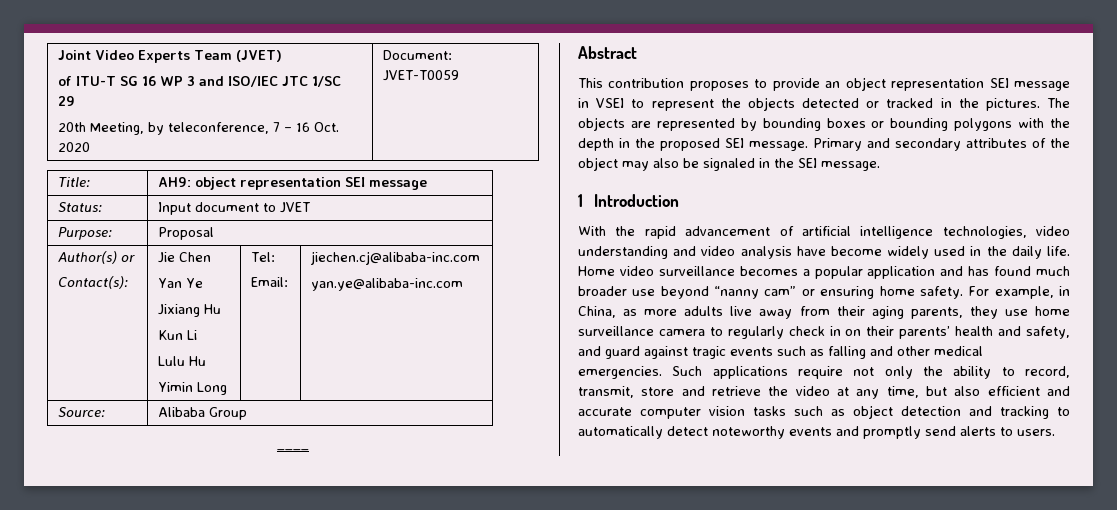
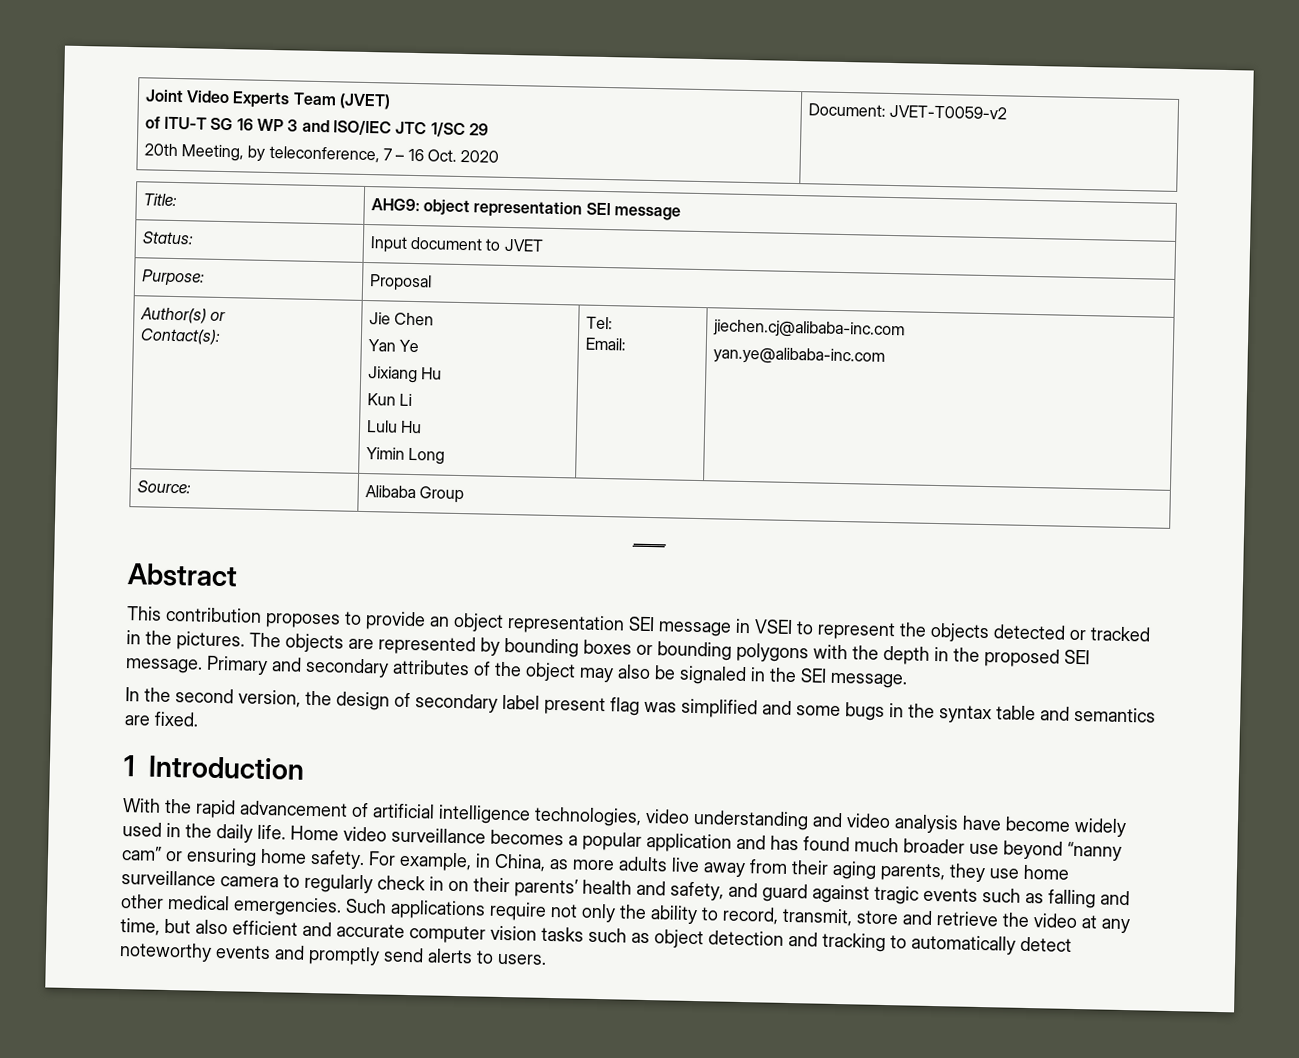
  Joint Video Experts Team (JVET)
  of ITU-T SG 16 WP 3 and ISO/IEC JTC 1/SC 29
- 20th Meeting, by teleconference, 7 – 16 Oct. 2020 | Document: JVET-T0059
+ 20th Meeting, by teleconference, 7 – 16 Oct. 2020 | Document: JVET-T0059-v2
- Title: | AH9: object representation SEI message
+ Title: | AHG9: object representation SEI message
+ In the second version, the design of secondary label present flag was simplified and some bugs in the syntax table and semantics are fixed.

